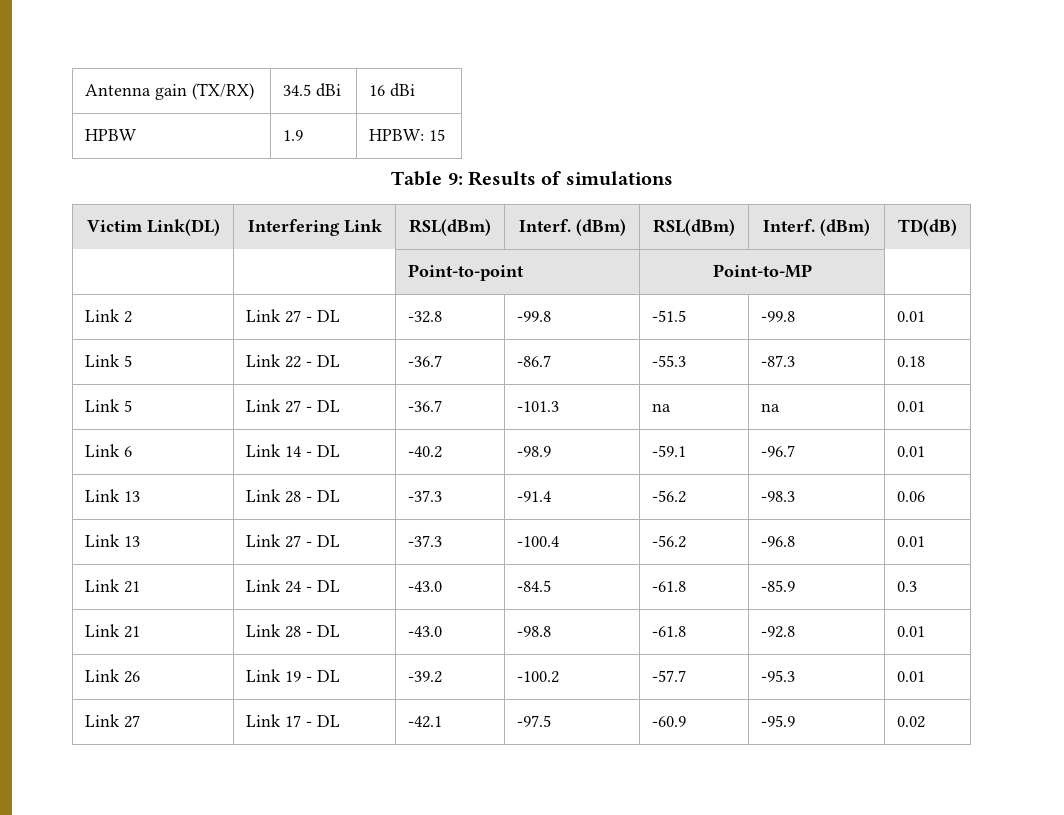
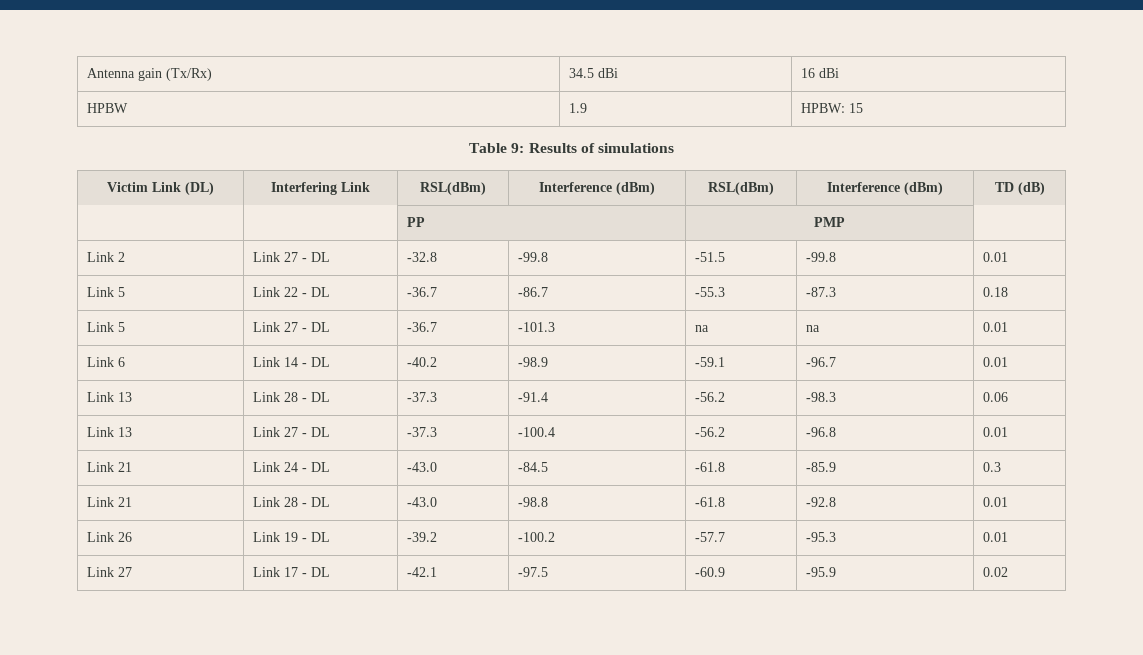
- Antenna gain (TX/RX) | 34.5 dBi | 16 dBi
+ Antenna gain (Tx/Rx) | 34.5 dBi | 16 dBi
- Victim Link(DL) | Interfering Link | RSL(dBm) | Interf. (dBm) | RSL(dBm) | Interf. (dBm) | TD(dB)
- | | Point-to-point | Point-to-MP |
+ Victim Link (DL) | Interfering Link | RSL(dBm) | Interference (dBm) | RSL(dBm) | Interference (dBm) | TD (dB)
+ | | PP | PMP |

